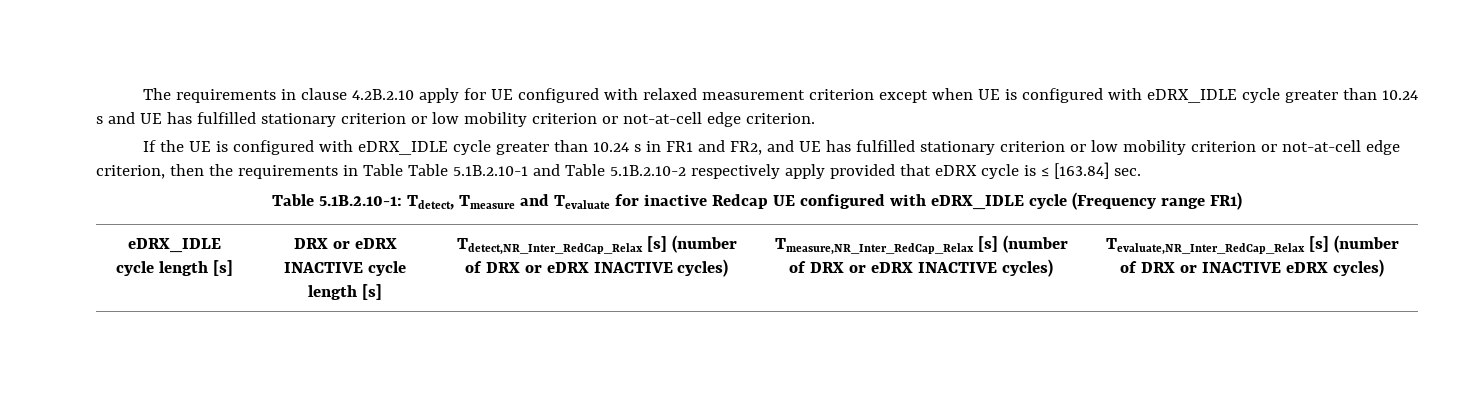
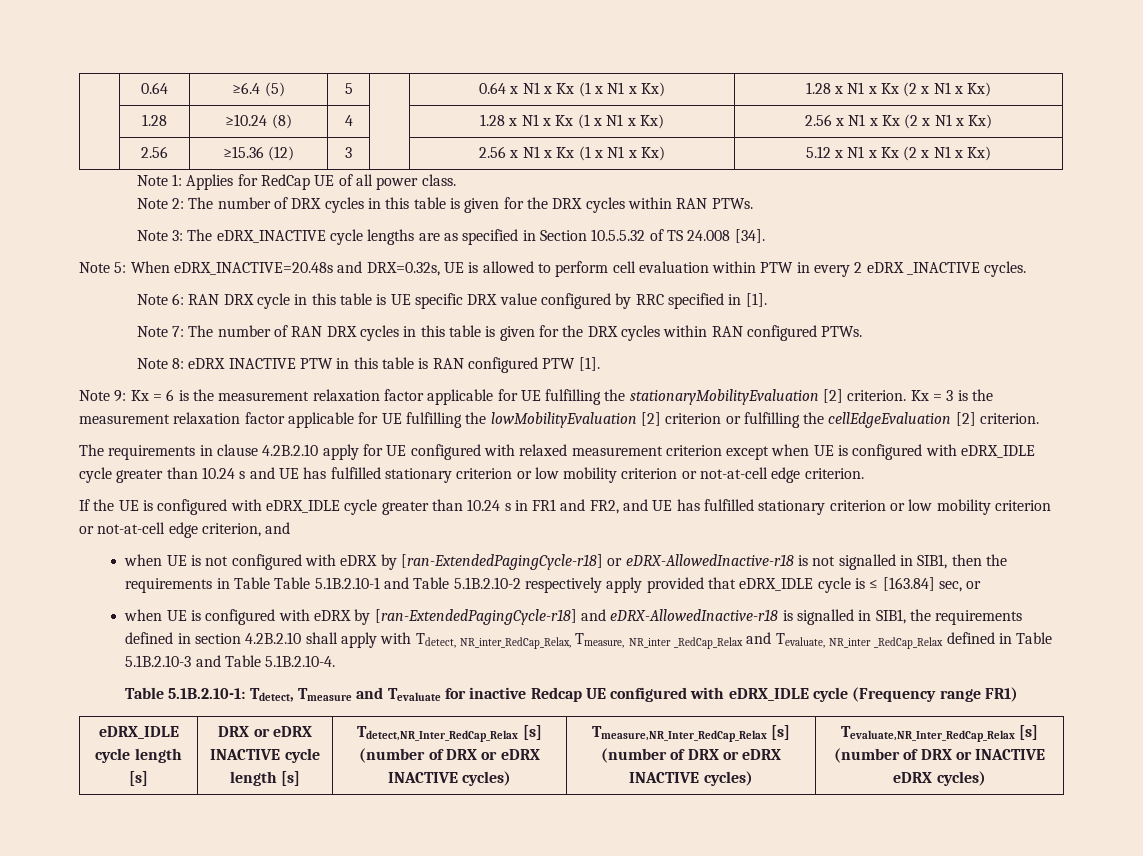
+ | 0.64 | ≥6.4 (5) | 5 | | 0.64 x N1 x Kx (1 x N1 x Kx) | 1.28 x N1 x Kx (2 x N1 x Kx)
+ | 1.28 | ≥10.24 (8) | 4 | | 1.28 x N1 x Kx (1 x N1 x Kx) | 2.56 x N1 x Kx (2 x N1 x Kx)
+ | 2.56 | ≥15.36 (12) | 3 | | 2.56 x N1 x Kx (1 x N1 x Kx) | 5.12 x N1 x Kx (2 x N1 x Kx)
+ Note 1: Applies for RedCap UE of all power class.
+ Note 2: The number of DRX cycles in this table is given for the DRX cycles within RAN PTWs.
+ Note 3: The eDRX_INACTIVE cycle lengths are as specified in Section 10.5.5.32 of TS 24.008 [34].
+ Note 5: When eDRX_INACTIVE=20.48s and DRX=0.32s, UE is allowed to perform cell evaluation within PTW in every 2 eDRX _INACTIVE cycles.
+ Note 6: RAN DRX cycle in this table is UE specific DRX value configured by RRC specified in [1].
+ Note 7: The number of RAN DRX cycles in this table is given for the DRX cycles within RAN configured PTWs.
+ Note 8: eDRX INACTIVE PTW in this table is RAN configured PTW [1].
+ Note 9: Kx = 6 is the measurement relaxation factor applicable for UE fulfilling the stationaryMobilityEvaluation [2] criterion. Kx = 3 is the measurement relaxation factor applicable for UE fulfilling the lowMobilityEvaluation [2] criterion or fulfilling the cellEdgeEvaluation [2] criterion.
- If the UE is configured with eDRX_IDLE cycle greater than 10.24 s in FR1 and FR2, and UE has fulfilled stationary criterion or low mobility criterion or not-at-cell edge criterion, then the requirements in Table Table 5.1B.2.10-1 and Table 5.1B.2.10-2 respectively apply provided that eDRX cycle is ≤ [163.84] sec.
+ If the UE is configured with eDRX_IDLE cycle greater than 10.24 s in FR1 and FR2, and UE has fulfilled stationary criterion or low mobility criterion or not-at-cell edge criterion, and
+ when UE is not configured with eDRX by [ran-ExtendedPagingCycle-r18] or eDRX-AllowedInactive-r18 is not signalled in SIB1, then the requirements in Table Table 5.1B.2.10-1 and Table 5.1B.2.10-2 respectively apply provided that eDRX_IDLE cycle is ≤ [163.84] sec, or
+ when UE is configured with eDRX by [ran-ExtendedPagingCycle-r18] and eDRX-AllowedInactive-r18 is signalled in SIB1, the requirements defined in section 4.2B.2.10 shall apply with Tdetect, NR_inter_RedCap_Relax, Tmeasure, NR_inter _RedCap_Relax and Tevaluate, NR_inter _RedCap_Relax defined in Table 5.1B.2.10-3 and Table 5.1B.2.10-4.

